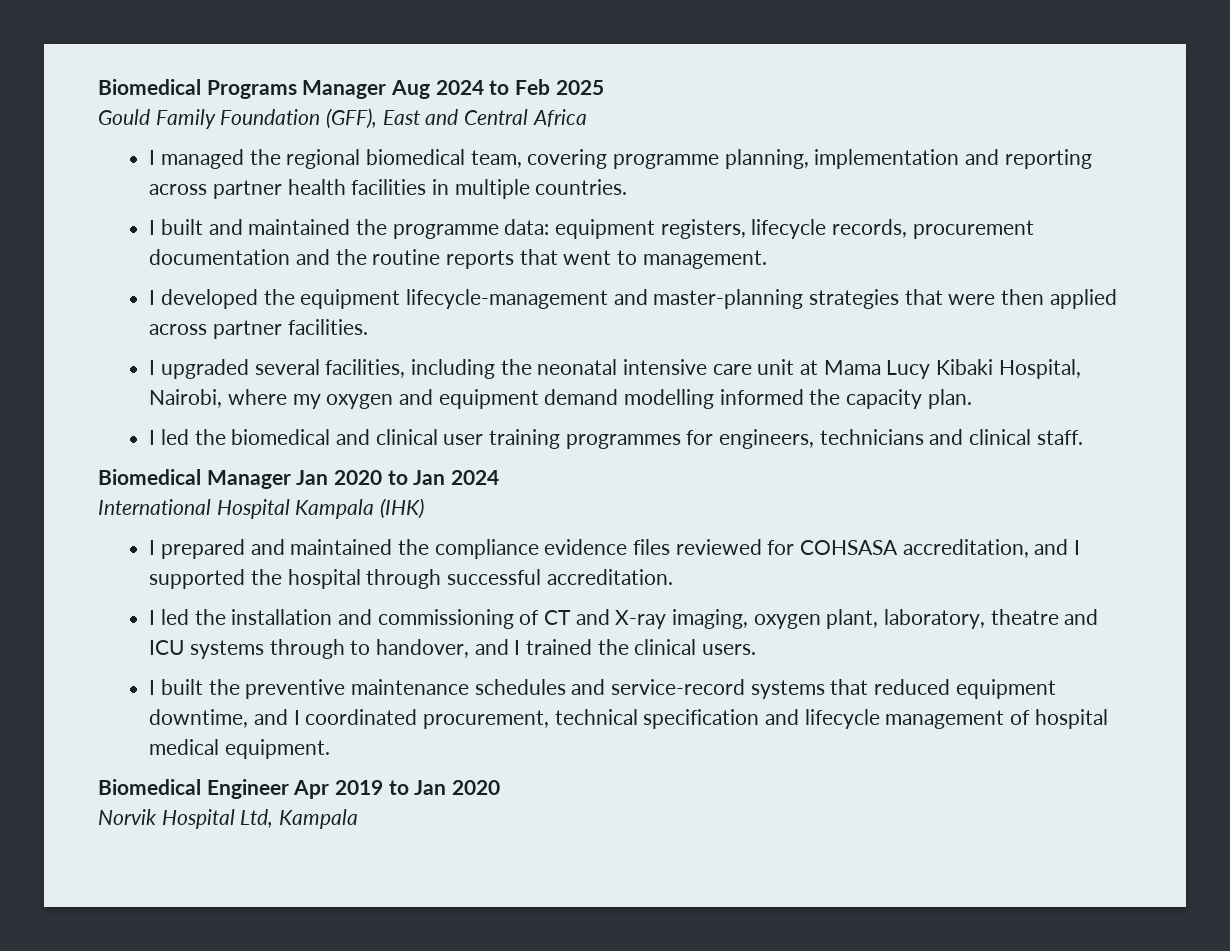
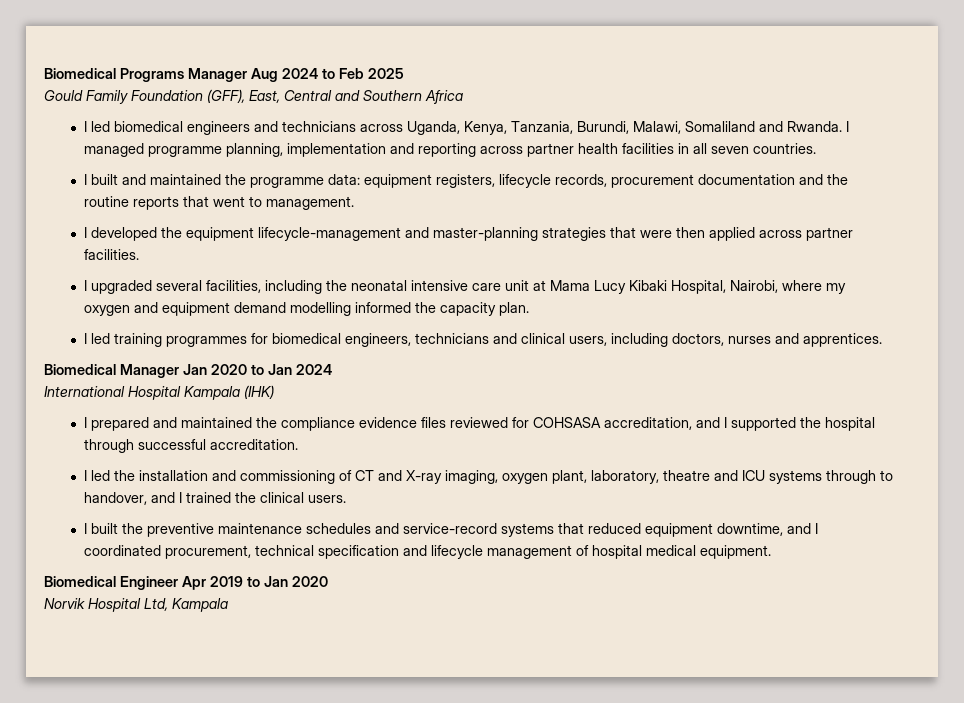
- Gould Family Foundation (GFF), East and Central Africa
- I managed the regional biomedical team, covering programme planning, implementation and reporting across partner health facilities in multiple countries.
+ Gould Family Foundation (GFF), East, Central and Southern Africa
+ I led biomedical engineers and technicians across Uganda, Kenya, Tanzania, Burundi, Malawi, Somaliland and Rwanda. I managed programme planning, implementation and reporting across partner health facilities in all seven countries.
- I led the biomedical and clinical user training programmes for engineers, technicians and clinical staff.
+ I led training programmes for biomedical engineers, technicians and clinical users, including doctors, nurses and apprentices.

